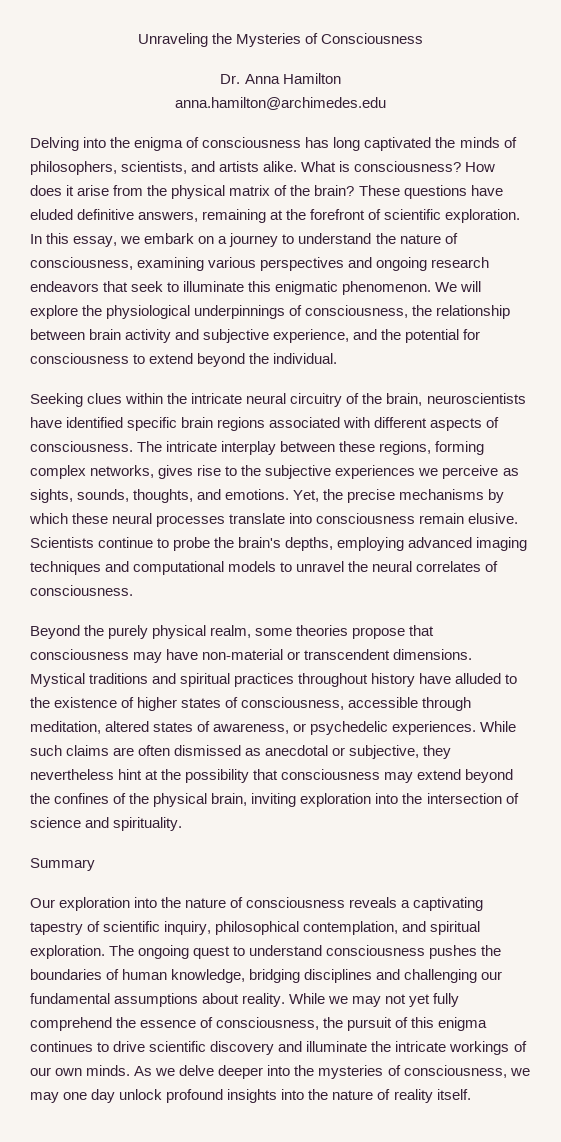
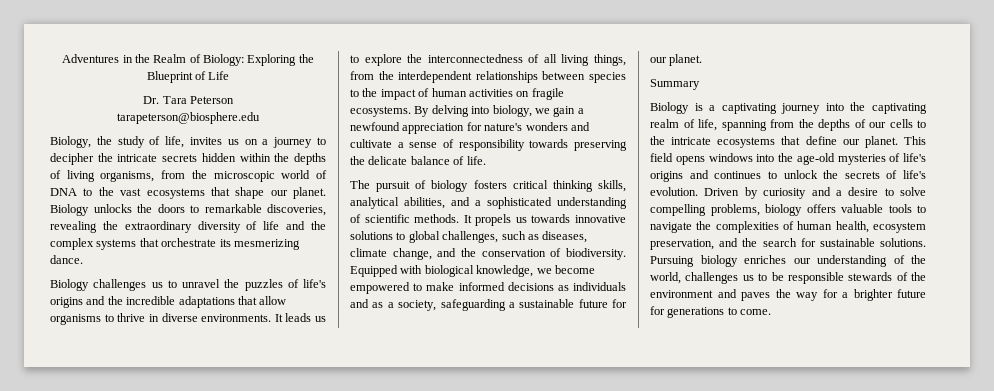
- Unraveling the Mysteries of Consciousness
- Dr. Anna Hamilton
- anna.hamilton@archimedes.edu
- Delving into the enigma of consciousness has long captivated the minds of philosophers, scientists, and artists alike. What is consciousness? How does it arise from the physical matrix of the brain? These questions have eluded definitive answers, remaining at the forefront of scientific exploration. In this essay, we embark on a journey to understand the nature of consciousness, examining various perspectives and ongoing research endeavors that seek to illuminate this enigmatic phenomenon. We will explore the physiological underpinnings of consciousness, the relationship between brain activity and subjective experience, and the potential for consciousness to extend beyond the individual.
- Seeking clues within the intricate neural circuitry of the brain, neuroscientists have identified specific brain regions associated with different aspects of consciousness. The intricate interplay between these regions, forming complex networks, gives rise to the subjective experiences we perceive as sights, sounds, thoughts, and emotions. Yet, the precise mechanisms by which these neural processes translate into consciousness remain elusive. Scientists continue to probe the brain's depths, employing advanced imaging techniques and computational models to unravel the neural correlates of consciousness.
- Beyond the purely physical realm, some theories propose that consciousness may have non-material or transcendent dimensions. Mystical traditions and spiritual practices throughout history have alluded to the existence of higher states of consciousness, accessible through meditation, altered states of awareness, or psychedelic experiences. While such claims are often dismissed as anecdotal or subjective, they nevertheless hint at the possibility that consciousness may extend beyond the confines of the physical brain, inviting exploration into the intersection of science and spirituality.
+ Adventures in the Realm of Biology: Exploring the Blueprint of Life
+ Dr. Tara Peterson
+ tarapeterson@biosphere.edu
+ Biology, the study of life, invites us on a journey to decipher the intricate secrets hidden within the depths of living organisms, from the microscopic world of DNA to the vast ecosystems that shape our planet. Biology unlocks the doors to remarkable discoveries, revealing the extraordinary diversity of life and the complex systems that orchestrate its mesmerizing dance.
+ Biology challenges us to unravel the puzzles of life's origins and the incredible adaptations that allow organisms to thrive in diverse environments. It leads us to explore the interconnectedness of all living things, from the interdependent relationships between species to the impact of human activities on fragile ecosystems. By delving into biology, we gain a newfound appreciation for nature's wonders and cultivate a sense of responsibility towards preserving the delicate balance of life.
+ The pursuit of biology fosters critical thinking skills, analytical abilities, and a sophisticated understanding of scientific methods. It propels us towards innovative solutions to global challenges, such as diseases, climate change, and the conservation of biodiversity. Equipped with biological knowledge, we become empowered to make informed decisions as individuals and as a society, safeguarding a sustainable future for our planet.
  Summary
- Our exploration into the nature of consciousness reveals a captivating tapestry of scientific inquiry, philosophical contemplation, and spiritual exploration. The ongoing quest to understand consciousness pushes the boundaries of human knowledge, bridging disciplines and challenging our fundamental assumptions about reality. While we may not yet fully comprehend the essence of consciousness, the pursuit of this enigma continues to drive scientific discovery and illuminate the intricate workings of our own minds. As we delve deeper into the mysteries of consciousness, we may one day unlock profound insights into the nature of reality itself.
+ Biology is a captivating journey into the captivating realm of life, spanning from the depths of our cells to the intricate ecosystems that define our planet. This field opens windows into the age-old mysteries of life's origins and continues to unlock the secrets of life's evolution. Driven by curiosity and a desire to solve compelling problems, biology offers valuable tools to navigate the complexities of human health, ecosystem preservation, and the search for sustainable solutions. Pursuing biology enriches our understanding of the world, challenges us to be responsible stewards of the environment and paves the way for a brighter future for generations to come.

